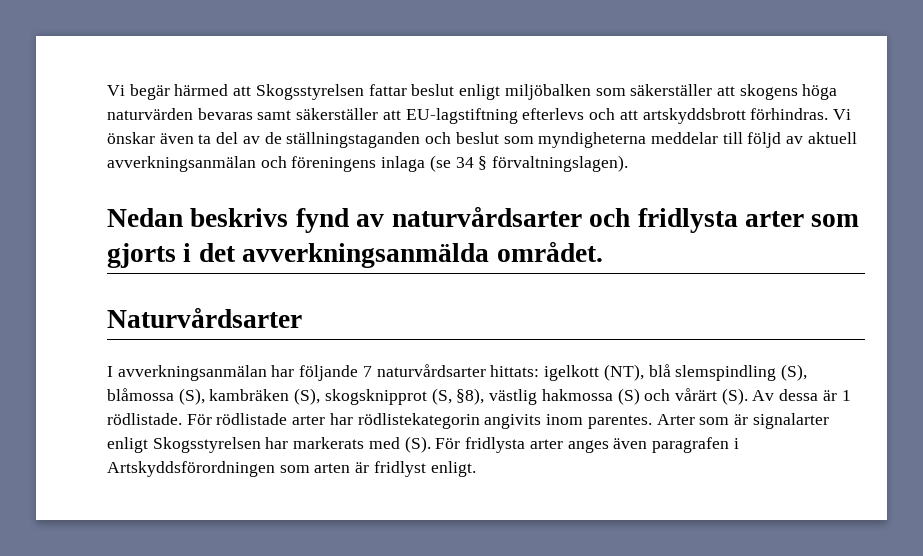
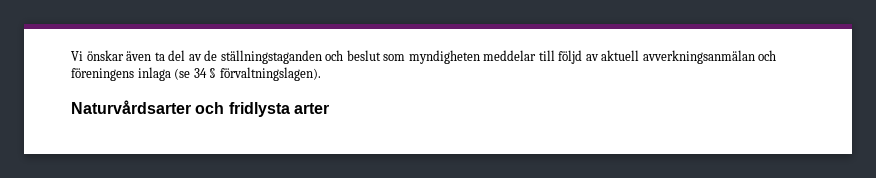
- Vi begär härmed att Skogsstyrelsen fattar beslut enligt miljöbalken som säkerställer att skogens höga naturvärden bevaras samt säkerställer att EU-lagstiftning efterlevs och att artskyddsbrott förhindras. Vi önskar även ta del av de ställningstaganden och beslut som myndigheterna meddelar till följd av aktuell avverkningsanmälan och föreningens inlaga (se 34 § förvaltningslagen).
+ Vi önskar även ta del av de ställningstaganden och beslut som myndigheten meddelar till följd av aktuell avverkningsanmälan och föreningens inlaga (se 34 § förvaltningslagen).
- Nedan beskrivs fynd av naturvårdsarter och fridlysta arter som gjorts i det avverkningsanmälda området.
- Naturvårdsarter
- I avverkningsanmälan har följande 7 naturvårdsarter hittats: igelkott (NT), blå slemspindling (S), blåmossa (S), kambräken (S), skogsknipprot (S, §8), västlig hakmossa (S) och vårärt (S). Av dessa är 1 rödlistade. För rödlistade arter har rödlistekategorin angivits inom parentes. Arter som är signalarter enligt Skogsstyrelsen har markerats med (S). För fridlysta arter anges även paragrafen i Artskyddsförordningen som arten är fridlyst enligt.
+ Naturvårdsarter och fridlysta arter

